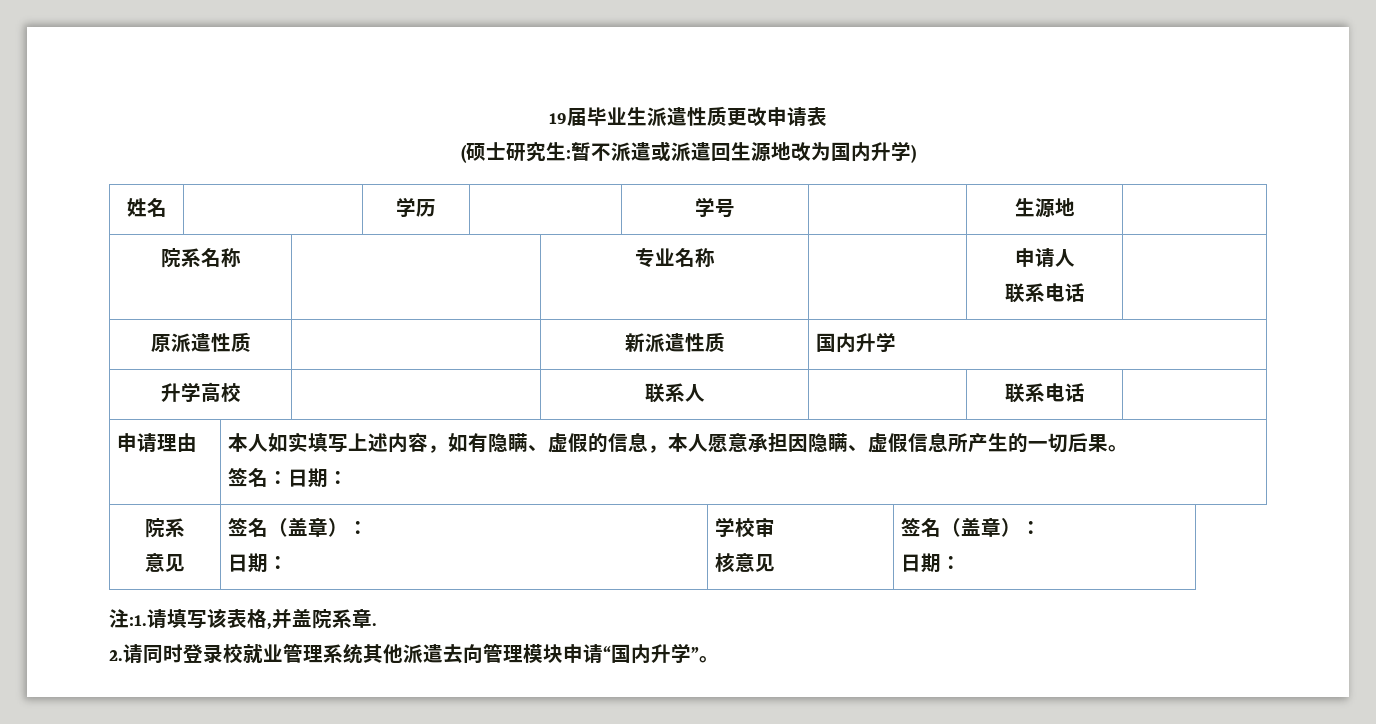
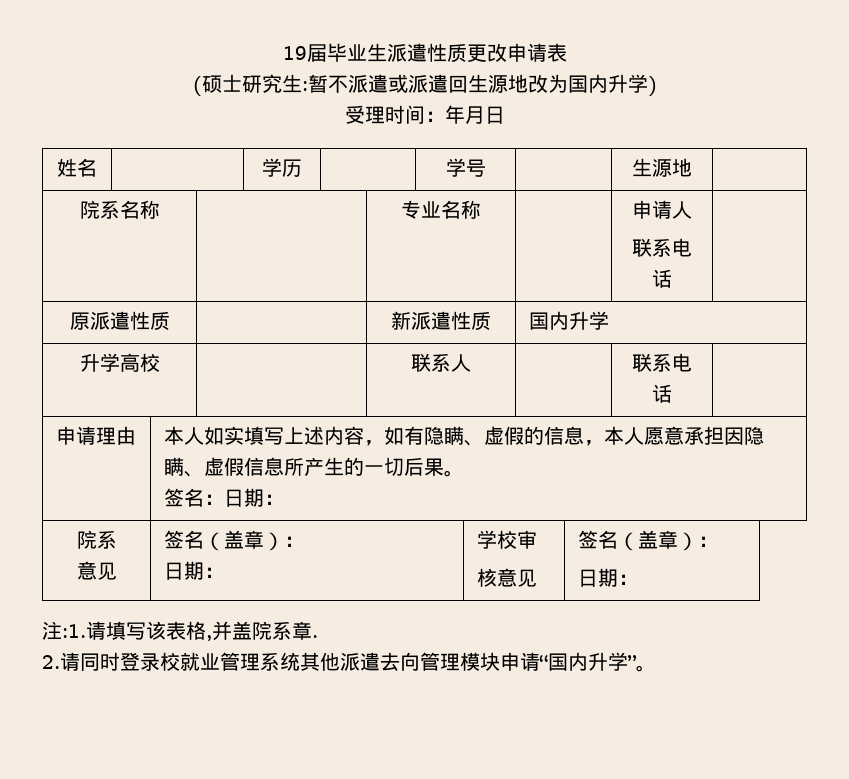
+ 受理时间：年月日

